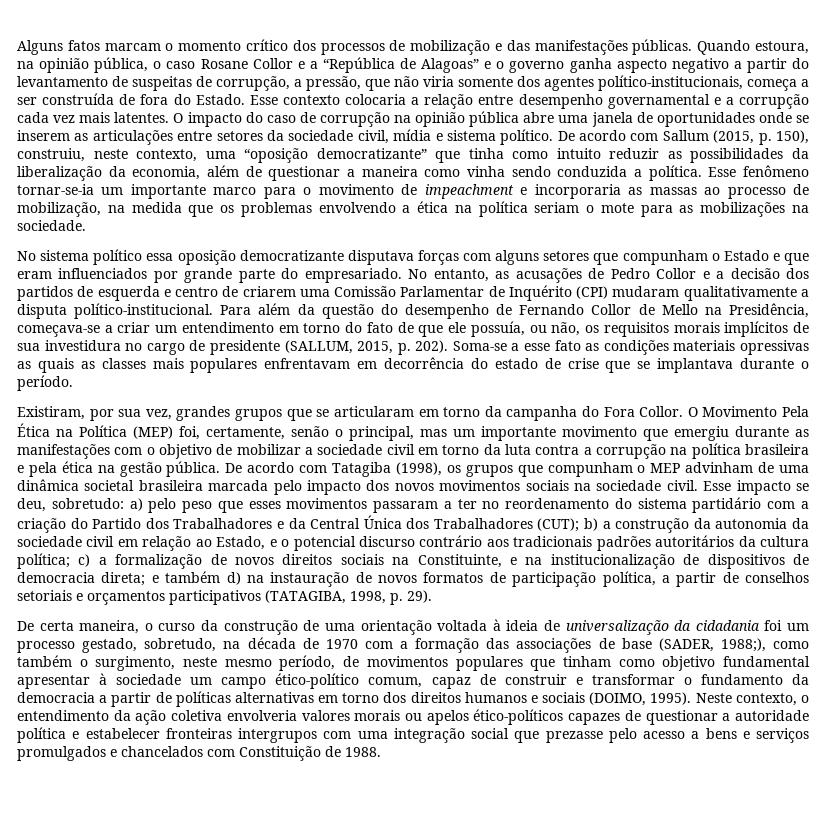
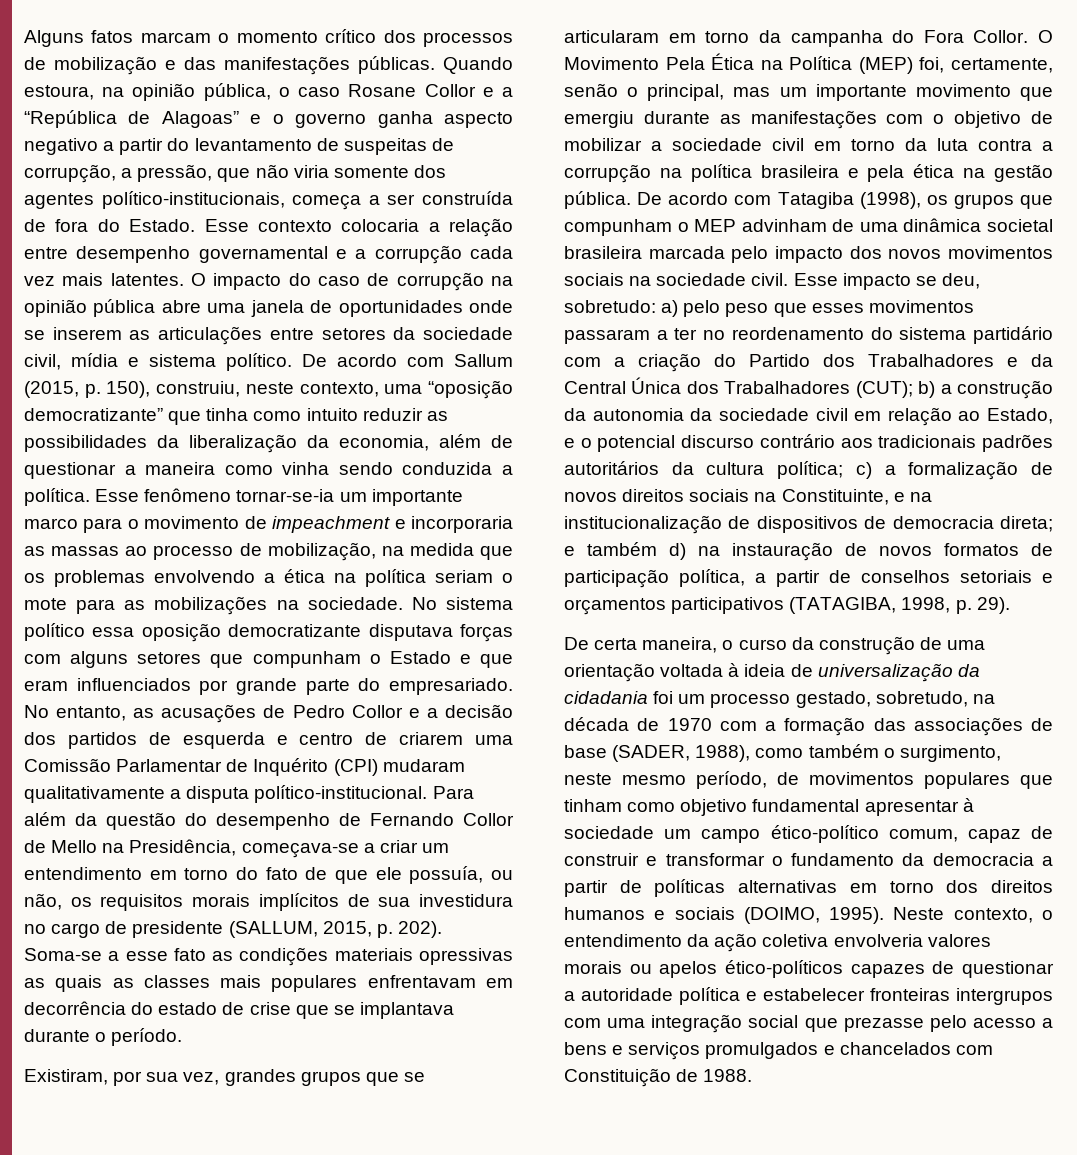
- Esse fenômeno tornar-se-ia um importante marco para o movimento de impeachment e incorporaria as massas ao processo de mobilização, na medida que os problemas envolvendo a ética na política seriam o mote para as mobilizações na sociedade.
- No sistema político essa oposição democratizante disputava forças com alguns setores que compunham o Estado e que eram influenciados por grande parte do empresariado.
+ Esse fenômeno tornar-se-ia um importante marco para o movimento de impeachment e incorporaria as massas ao processo de mobilização, na medida que os problemas envolvendo a ética na política seriam o mote para as mobilizações na sociedade. No sistema político essa oposição democratizante disputava forças com alguns setores que compunham o Estado e que eram influenciados por grande parte do empresariado.
- De certa maneira, o curso da construção de uma orientação voltada à ideia de universalização da cidadania foi um processo gestado, sobretudo, na década de 1970 com a formação das associações de base (SADER, 1988;), como também o surgimento, neste mesmo período, de movimentos populares que tinham como objetivo fundamental apresentar à sociedade um campo ético-político comum, capaz de construir e transformar o fundamento da democracia a partir de políticas alternativas em torno dos direitos humanos e sociais (DOIMO, 1995).
+ De certa maneira, o curso da construção de uma orientação voltada à ideia de universalização da cidadania foi um processo gestado, sobretudo, na década de 1970 com a formação das associações de base (SADER, 1988), como também o surgimento, neste mesmo período, de movimentos populares que tinham como objetivo fundamental apresentar à sociedade um campo ético-político comum, capaz de construir e transformar o fundamento da democracia a partir de políticas alternativas em torno dos direitos humanos e sociais (DOIMO, 1995).

